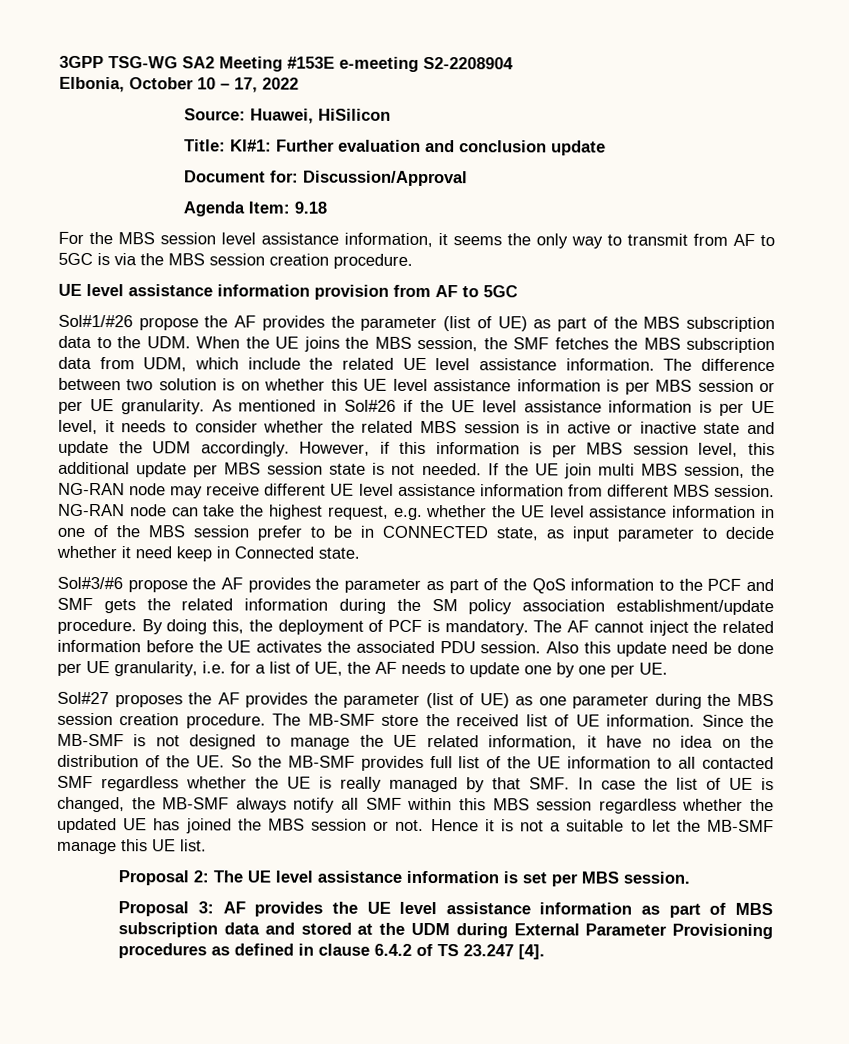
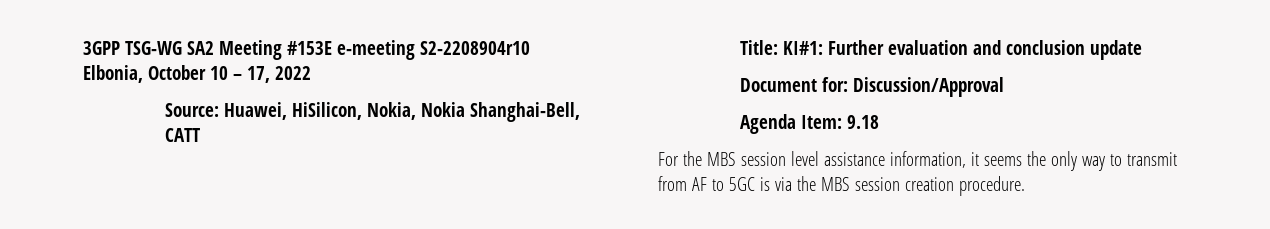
- 3GPP TSG-WG SA2 Meeting #153E e-meeting S2-2208904
+ 3GPP TSG-WG SA2 Meeting #153E e-meeting S2-2208904r10
- Source: Huawei, HiSilicon
+ Source: Huawei, HiSilicon, Nokia, Nokia Shanghai-Bell, CATT
- UE level assistance information provision from AF to 5GC
- Sol#1/#26 propose the AF provides the parameter (list of UE) as part of the MBS subscription data to the UDM. When the UE joins the MBS session, the SMF fetches the MBS subscription data from UDM, which include the related UE level assistance information. The difference between two solution is on whether this UE level assistance information is per MBS session or per UE granularity. As mentioned in Sol#26 if the UE level assistance information is per UE level, it needs to consider whether the related MBS session is in active or inactive state and update the UDM accordingly. However, if this information is per MBS session level, this additional update per MBS session state is not needed. If the UE join multi MBS session, the NG-RAN node may receive different UE level assistance information from different MBS session. NG-RAN node can take the highest request, e.g. whether the UE level assistance information in one of the MBS session prefer to be in CONNECTED state, as input parameter to decide whether it need keep in Connected state.
- Sol#3/#6 propose the AF provides the parameter as part of the QoS information to the PCF and SMF gets the related information during the SM policy association establishment/update procedure. By doing this, the deployment of PCF is mandatory. The AF cannot inject the related information before the UE activates the associated PDU session. Also this update need be done per UE granularity, i.e. for a list of UE, the AF needs to update one by one per UE.
- Sol#27 proposes the AF provides the parameter (list of UE) as one parameter during the MBS session creation procedure. The MB-SMF store the received list of UE information. Since the MB-SMF is not designed to manage the UE related information, it have no idea on the distribution of the UE. So the MB-SMF provides full list of the UE information to all contacted SMF regardless whether the UE is really managed by that SMF. In case the list of UE is changed, the MB-SMF always notify all SMF within this MBS session regardless whether the updated UE has joined the MBS session or not. Hence it is not a suitable to let the MB-SMF manage this UE list.
- Proposal 2: The UE level assistance information is set per MBS session.
- Proposal 3: AF provides the UE level assistance information as part of MBS subscription data and stored at the UDM during External Parameter Provisioning procedures as defined in clause 6.4.2 of TS 23.247 [4].

